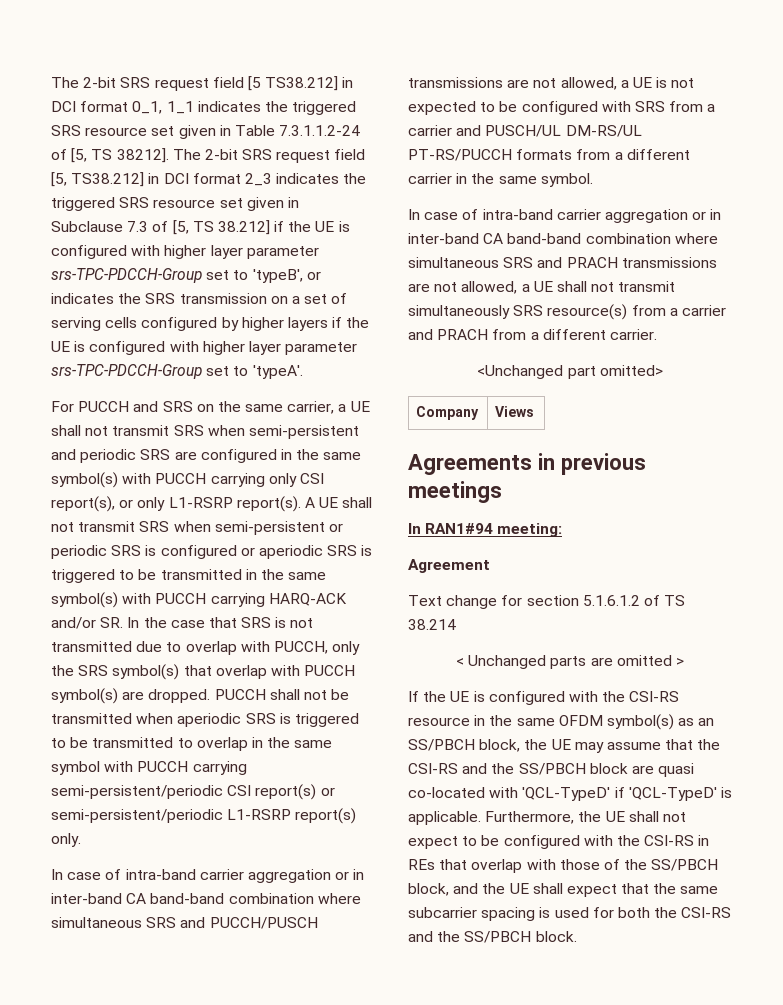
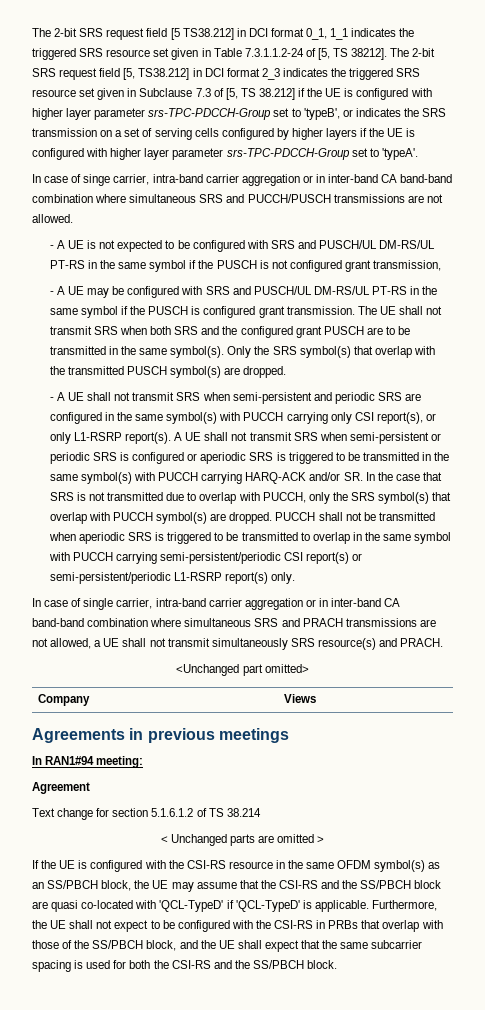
- For PUCCH and SRS on the same carrier, a UE shall not transmit SRS when semi-persistent and periodic SRS are configured in the same symbol(s) with PUCCH carrying only CSI report(s), or only L1-RSRP report(s).
+ In case of singe carrier, intra-band carrier aggregation or in inter-band CA band-band combination where simultaneous SRS and PUCCH/PUSCH transmissions are not allowed.
+ - A UE is not expected to be configured with SRS and PUSCH/UL DM-RS/UL PT-RS in the same symbol if the PUSCH is not configured grant transmission,
+ - A UE may be configured with SRS and PUSCH/UL DM-RS/UL PT-RS in the same symbol if the PUSCH is configured grant transmission. The UE shall not transmit SRS when both SRS and the configured grant PUSCH are to be transmitted in the same symbol(s). Only the SRS symbol(s) that overlap with the transmitted PUSCH symbol(s) are dropped.
+ - A UE shall not transmit SRS when semi-persistent and periodic SRS are configured in the same symbol(s) with PUCCH carrying only CSI report(s), or only L1-RSRP report(s).
- In case of intra-band carrier aggregation or in inter-band CA band-band combination where simultaneous SRS and PUCCH/PUSCH transmissions are not allowed, a UE is not expected to be configured with SRS from a carrier and PUSCH/UL DM-RS/UL PT-RS/PUCCH formats from a different carrier in the same symbol.
- In case of intra-band carrier aggregation or in inter-band CA band-band combination where simultaneous SRS and PRACH transmissions are not allowed, a UE shall not transmit simultaneously SRS resource(s) from a carrier and PRACH from a different carrier.
+ In case of single carrier, intra-band carrier aggregation or in inter-band CA band-band combination where simultaneous SRS and PRACH transmissions are not allowed, a UE shall not transmit simultaneously SRS resource(s) and PRACH.
- Furthermore, the UE shall not expect to be configured with the CSI-RS in REs that overlap with those of the SS/PBCH block, and the UE shall expect that the same subcarrier spacing is used for both the CSI-RS and the SS/PBCH block.
+ Furthermore, the UE shall not expect to be configured with the CSI-RS in PRBs that overlap with those of the SS/PBCH block, and the UE shall expect that the same subcarrier spacing is used for both the CSI-RS and the SS/PBCH block.

